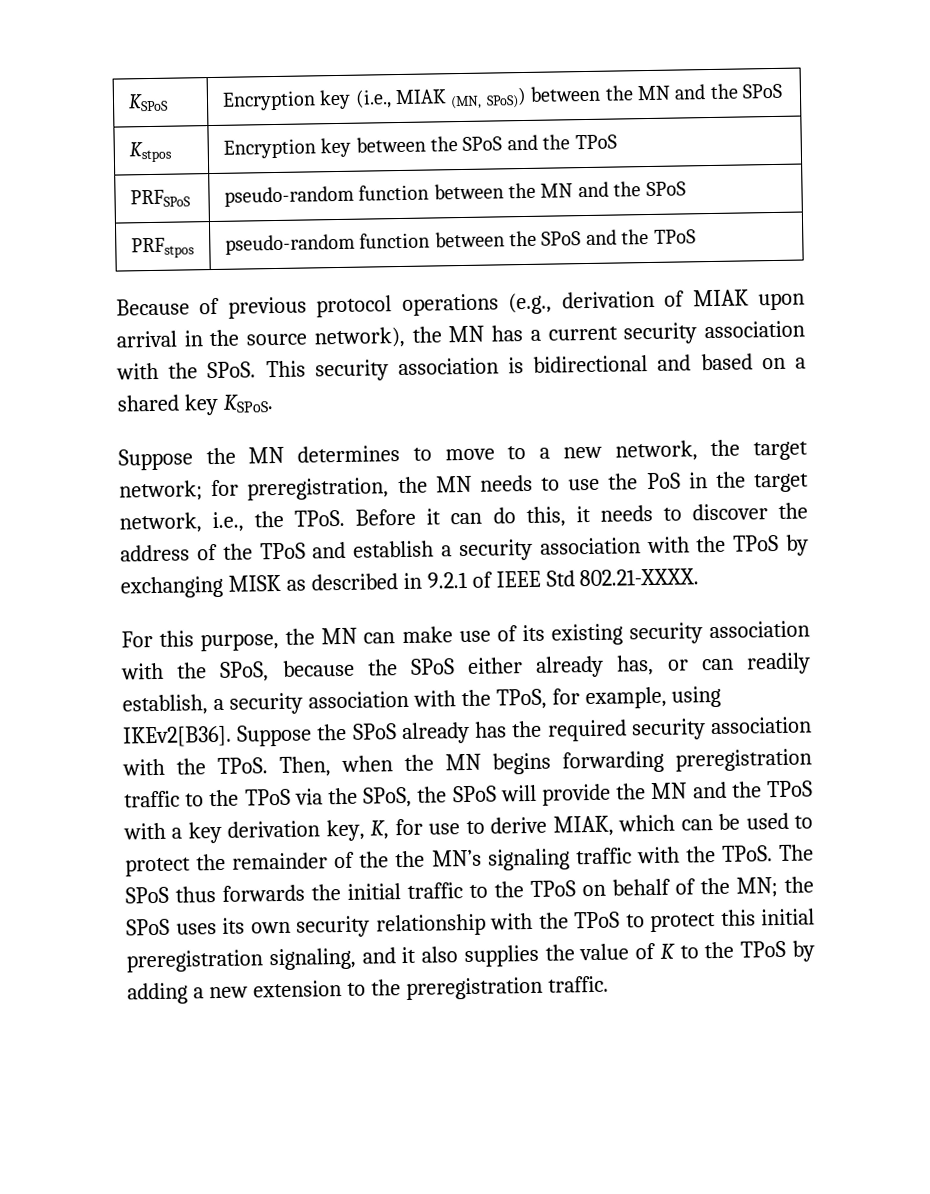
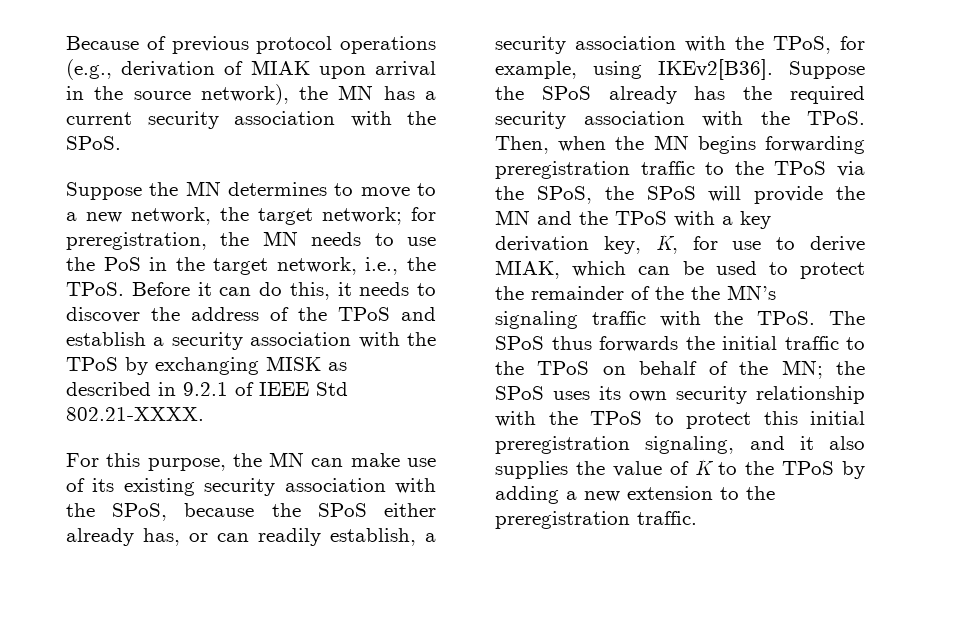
- KSPoS | Encryption key (i.e., MIAK (MN, SPoS)) between the MN and the SPoS
- Kstpos | Encryption key between the SPoS and the TPoS
- PRFSPoS | pseudo-random function between the MN and the SPoS
- PRFstpos | pseudo-random function between the SPoS and the TPoS
- This security association is bidirectional and based on a shared key KSPoS.

